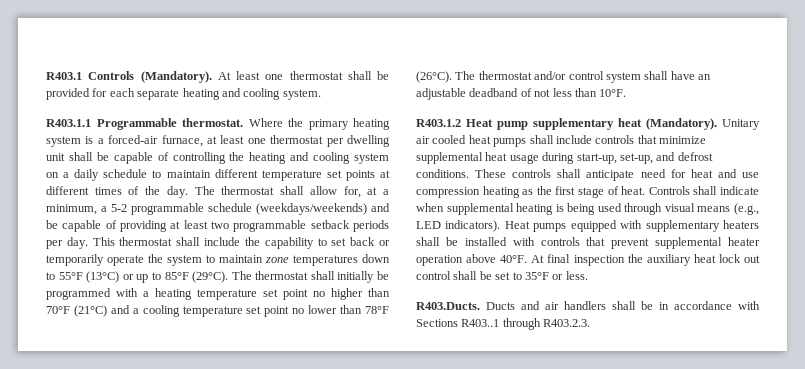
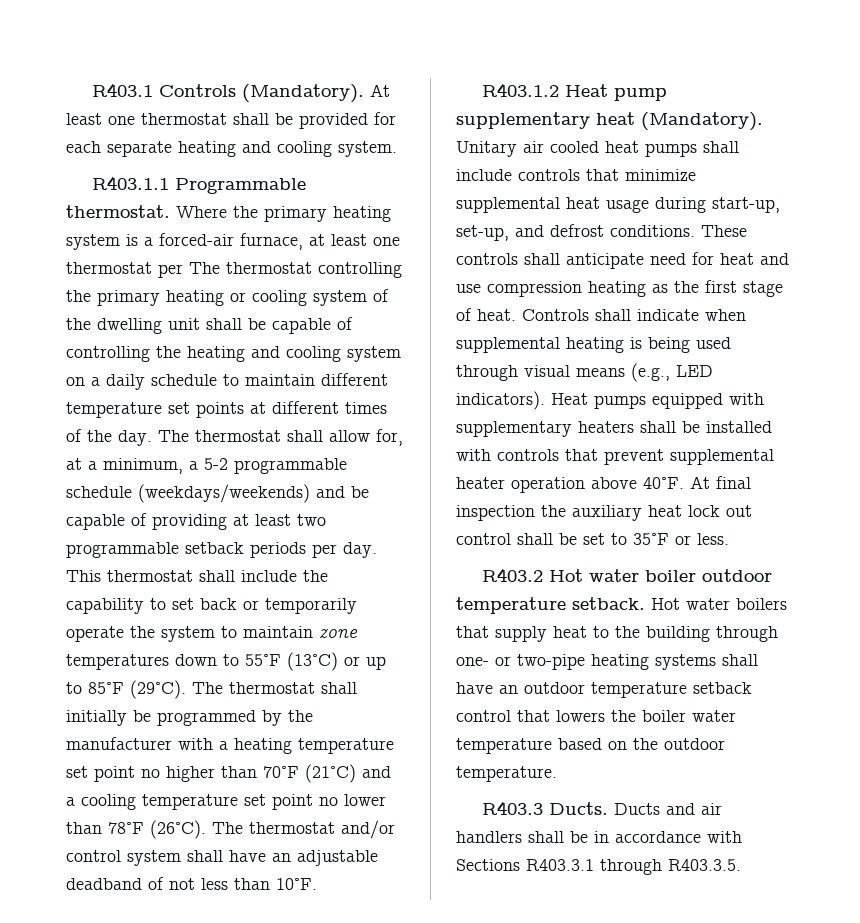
- Where the primary heating system is a forced-air furnace, at least one thermostat per dwelling unit shall be capable of controlling the heating and cooling system on a daily schedule to maintain different temperature set points at different times of the day.
+ Where the primary heating system is a forced-air furnace, at least one thermostat per The thermostat controlling the primary heating or cooling system of the dwelling unit shall be capable of controlling the heating and cooling system on a daily schedule to maintain different temperature set points at different times of the day.
- The thermostat shall initially be programmed with a heating temperature set point no higher than 70°F (21°C) and a cooling temperature set point no lower than 78°F (26°C).
+ The thermostat shall initially be programmed by the manufacturer with a heating temperature set point no higher than 70°F (21°C) and a cooling temperature set point no lower than 78°F (26°C).
- R403.Ducts. Ducts and air handlers shall be in accordance with Sections R403..1 through R403.2.3.
+ R403.2 Hot water boiler outdoor temperature setback. Hot water boilers that supply heat to the building through one- or two-pipe heating systems shall have an outdoor temperature setback control that lowers the boiler water temperature based on the outdoor temperature.
+ R403.3 Ducts. Ducts and air handlers shall be in accordance with Sections R403.3.1 through R403.3.5.

